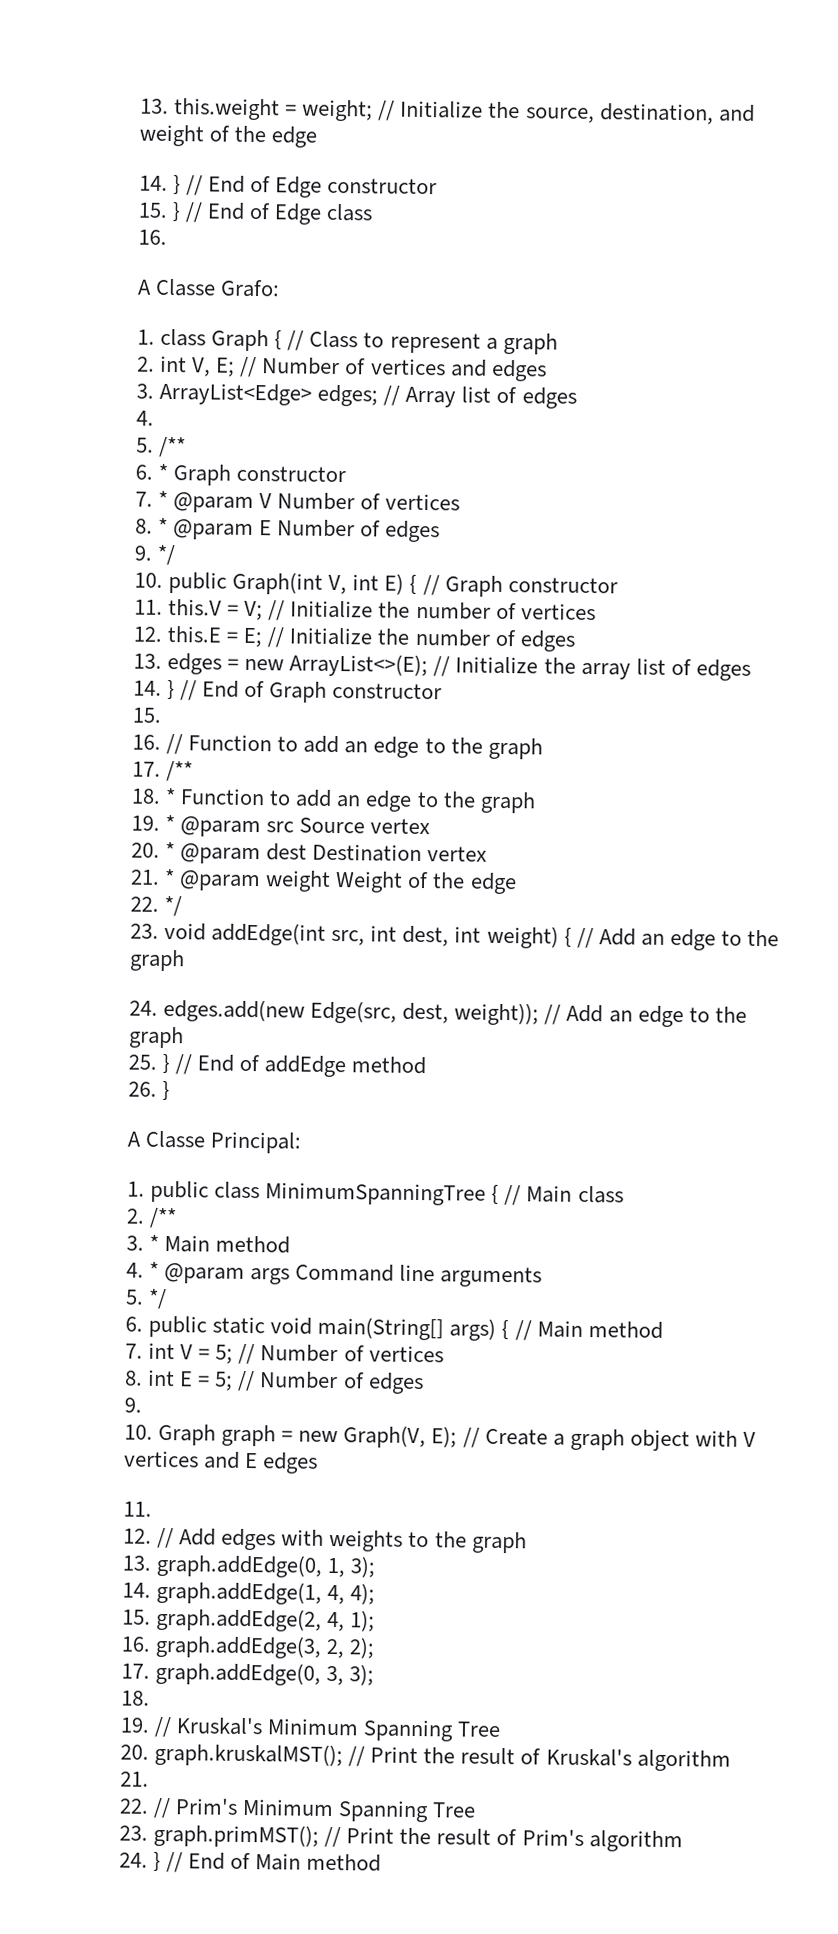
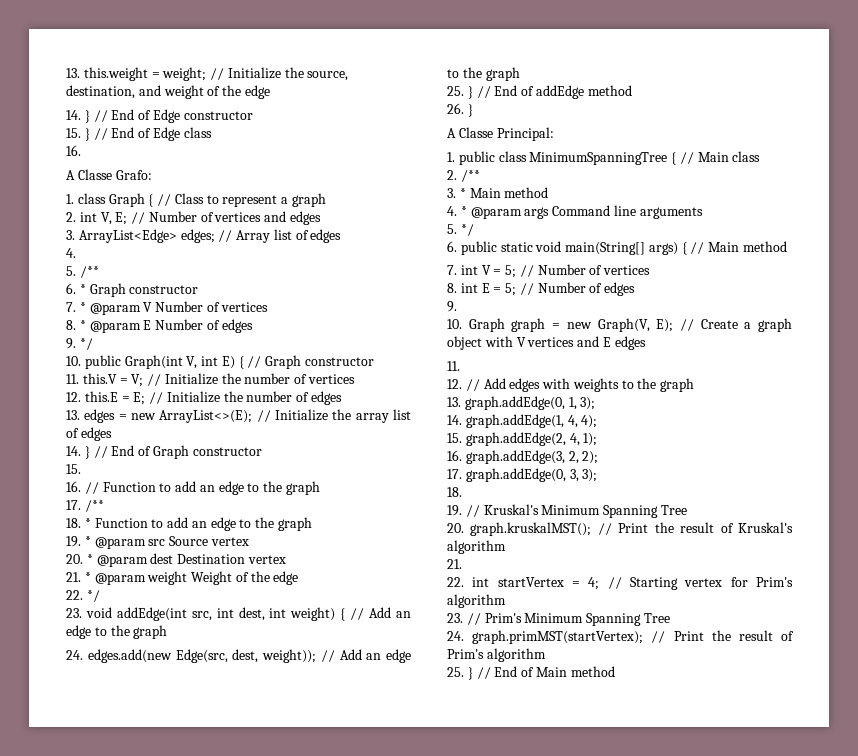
- 22. // Prim's Minimum Spanning Tree
+ 22. int startVertex = 4; // Starting vertex for Prim's algorithm
+ 23. // Prim's Minimum Spanning Tree
- 23. graph.primMST(); // Print the result of Prim's algorithm
+ 24. graph.primMST(startVertex); // Print the result of Prim's algorithm
- 24. } // End of Main method
+ 25. } // End of Main method

